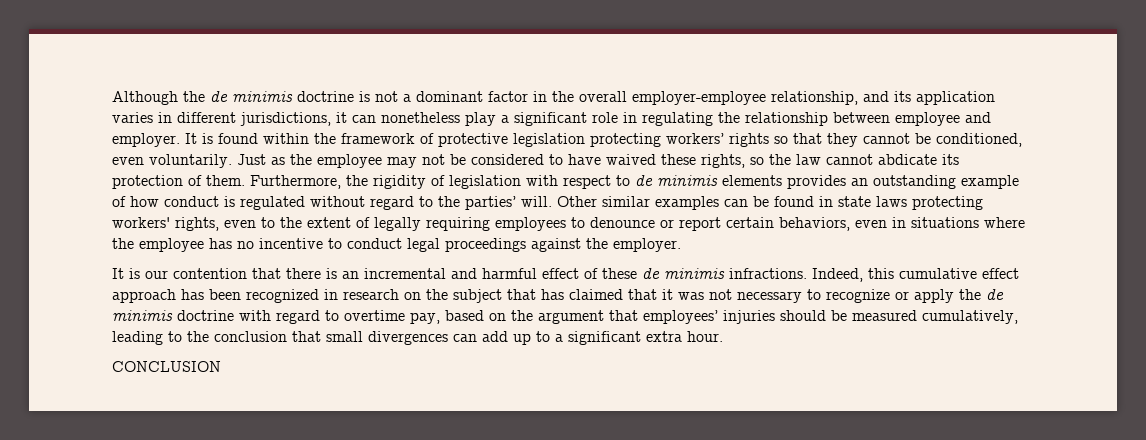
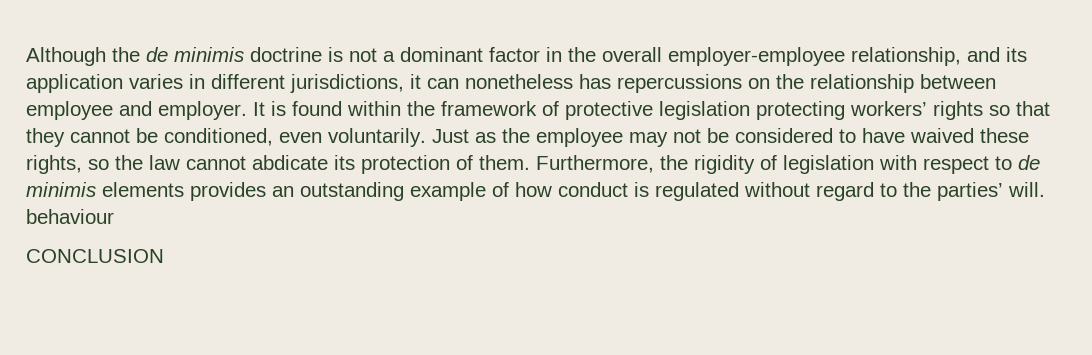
- Although the de minimis doctrine is not a dominant factor in the overall employer-employee relationship, and its application varies in different jurisdictions, it can nonetheless play a significant role in regulating the relationship between employee and employer.
+ Although the de minimis doctrine is not a dominant factor in the overall employer-employee relationship, and its application varies in different jurisdictions, it can nonetheless has repercussions on the relationship between employee and employer.
- Furthermore, the rigidity of legislation with respect to de minimis elements provides an outstanding example of how conduct is regulated without regard to the parties’ will. Other similar examples can be found in state laws protecting workers' rights, even to the extent of legally requiring employees to denounce or report certain behaviors, even in situations where the employee has no incentive to conduct legal proceedings against the employer.
- It is our contention that there is an incremental and harmful effect of these de minimis infractions. Indeed, this cumulative effect approach has been recognized in research on the subject that has claimed that it was not necessary to recognize or apply the de minimis doctrine with regard to overtime pay, based on the argument that employees’ injuries should be measured cumulatively, leading to the conclusion that small divergences can add up to a significant extra hour.
+ Furthermore, the rigidity of legislation with respect to de minimis elements provides an outstanding example of how conduct is regulated without regard to the parties’ will. behaviour

